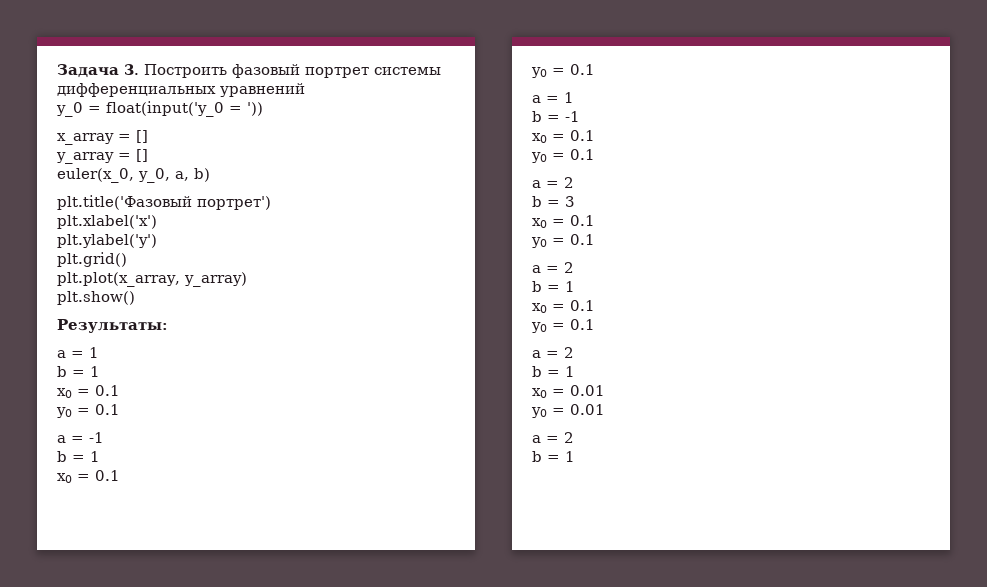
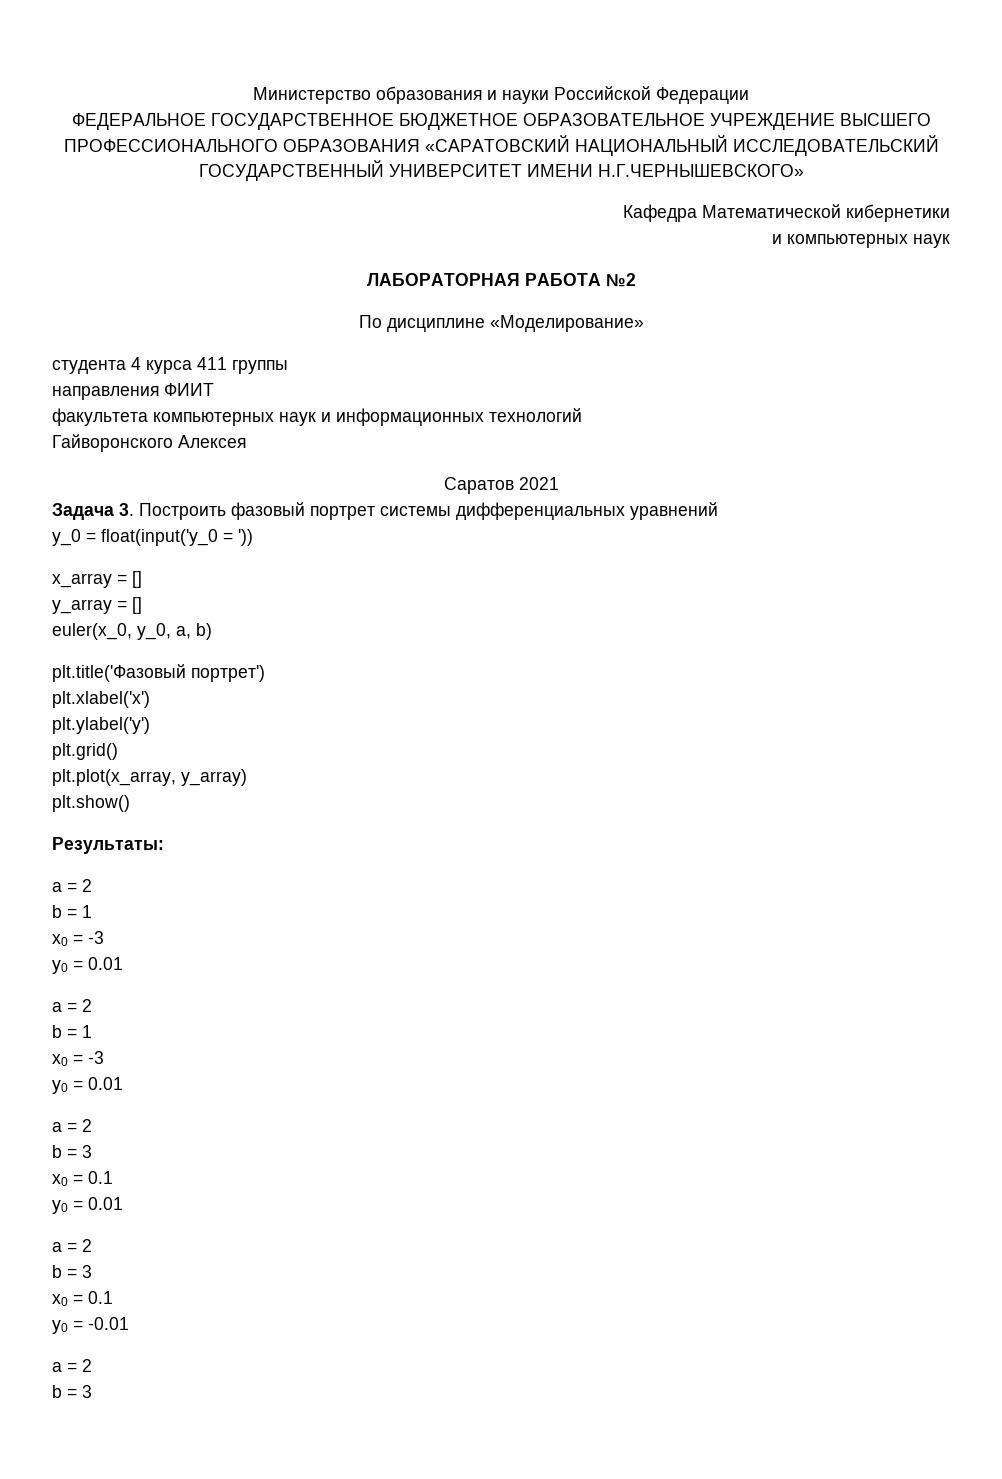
+ Министерство образования и науки Российской Федерации
+ ФЕДЕРАЛЬНОЕ ГОСУДАРСТВЕННОЕ БЮДЖЕТНОЕ ОБРАЗОВАТЕЛЬНОЕ УЧРЕЖДЕНИЕ ВЫСШЕГО ПРОФЕССИОНАЛЬНОГО ОБРАЗОВАНИЯ «САРАТОВСКИЙ НАЦИОНАЛЬНЫЙ ИССЛЕДОВАТЕЛЬСКИЙ ГОСУДАРСТВЕННЫЙ УНИВЕРСИТЕТ ИМЕНИ Н.Г.ЧЕРНЫШЕВСКОГО»
+ Кафедра Математической кибернетики
+ и компьютерных наук
+ ЛАБОРАТОРНАЯ РАБОТА №2
+ По дисциплине «Моделирование»
+ студента 4 курса 411 группы
+ направления ФИИТ
+ факультета компьютерных наук и информационных технологий
+ Гайворонского Алексея
+ Саратов 2021
  Результаты:
- a = 1
+ a = 2
  b = 1
- x0 = 0.1
- y0 = 0.1
- a = -1
+ x0 = -3
+ y0 = 0.01
+ a = 2
  b = 1
- x0 = 0.1
- y0 = 0.1
- a = 1
- b = -1
- x0 = 0.1
- y0 = 0.1
+ x0 = -3
+ y0 = 0.01
  a = 2
  b = 3
  x0 = 0.1
- y0 = 0.1
- a = 2
- b = 1
- x0 = 0.1
- y0 = 0.1
- a = 2
- b = 1
- x0 = 0.01
  y0 = 0.01
  a = 2
- b = 1
+ b = 3
+ x0 = 0.1
+ y0 = -0.01
+ a = 2
+ b = 3

